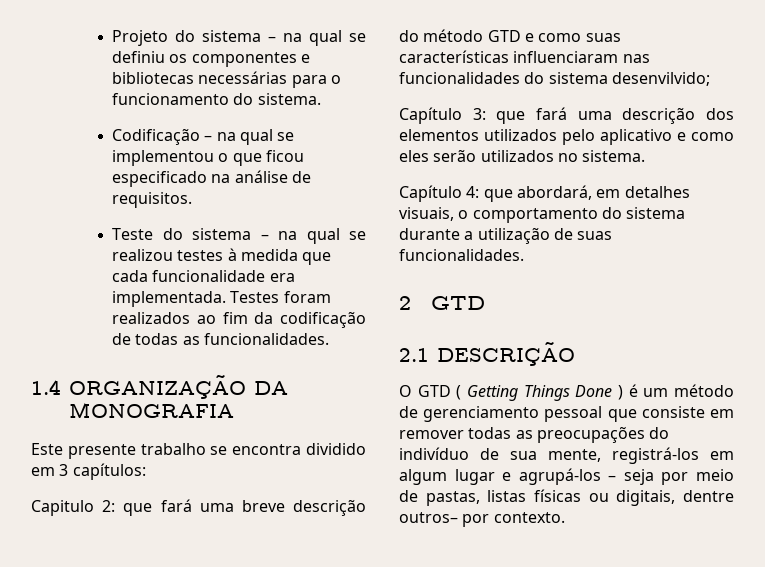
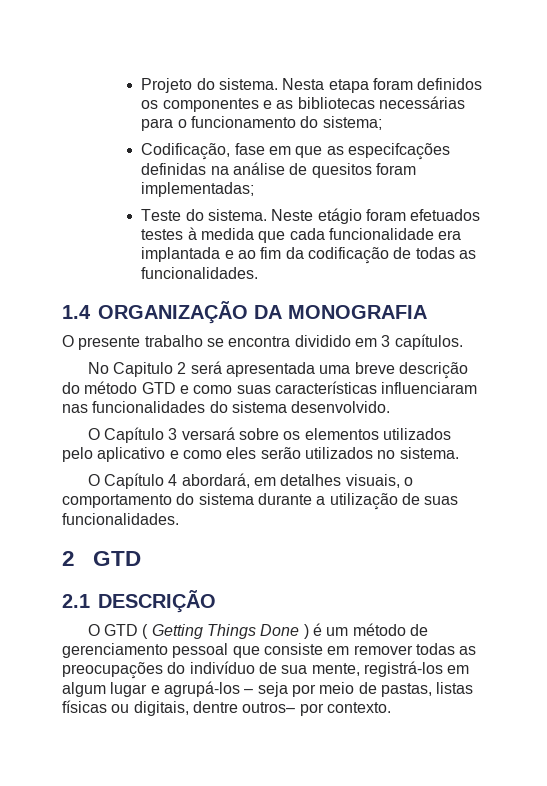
- Projeto do sistema – na qual se definiu os componentes e bibliotecas necessárias para o funcionamento do sistema.
- Codificação – na qual se implementou o que ficou especificado na análise de requisitos.
- Teste do sistema – na qual se realizou testes à medida que cada funcionalidade era implementada. Testes foram realizados ao fim da codificação de todas as funcionalidades.
+ Projeto do sistema. Nesta etapa foram definidos os componentes e as bibliotecas necessárias para o funcionamento do sistema;
+ Codificação, fase em que as especifcações definidas na análise de quesitos foram implementadas;
+ Teste do sistema. Neste etágio foram efetuados testes à medida que cada funcionalidade era implantada e ao fim da codificação de todas as funcionalidades.
- Este presente trabalho se encontra dividido em 3 capítulos:
- Capitulo 2: que fará uma breve descrição do método GTD e como suas características influenciaram nas funcionalidades do sistema desenvilvido;
- Capítulo 3: que fará uma descrição dos elementos utilizados pelo aplicativo e como eles serão utilizados no sistema.
+ O presente trabalho se encontra dividido em 3 capítulos.
+ No Capitulo 2 será apresentada uma breve descrição do método GTD e como suas características influenciaram nas funcionalidades do sistema desenvolvido.
+ O Capítulo 3 versará sobre os elementos utilizados pelo aplicativo e como eles serão utilizados no sistema.
- Capítulo 4: que abordará, em detalhes visuais, o comportamento do sistema durante a utilização de suas funcionalidades.
+ O Capítulo 4 abordará, em detalhes visuais, o comportamento do sistema durante a utilização de suas funcionalidades.

